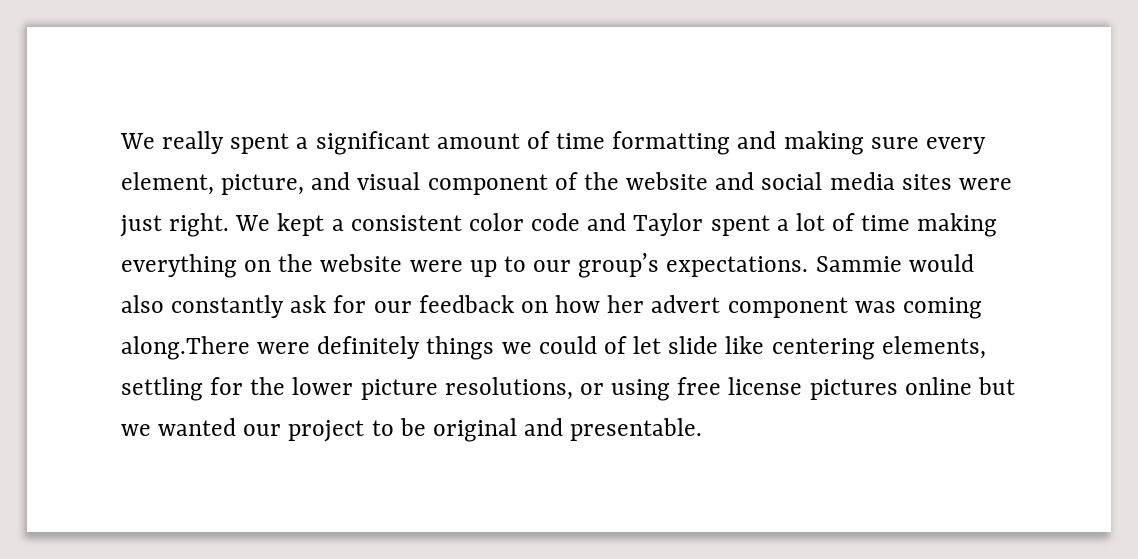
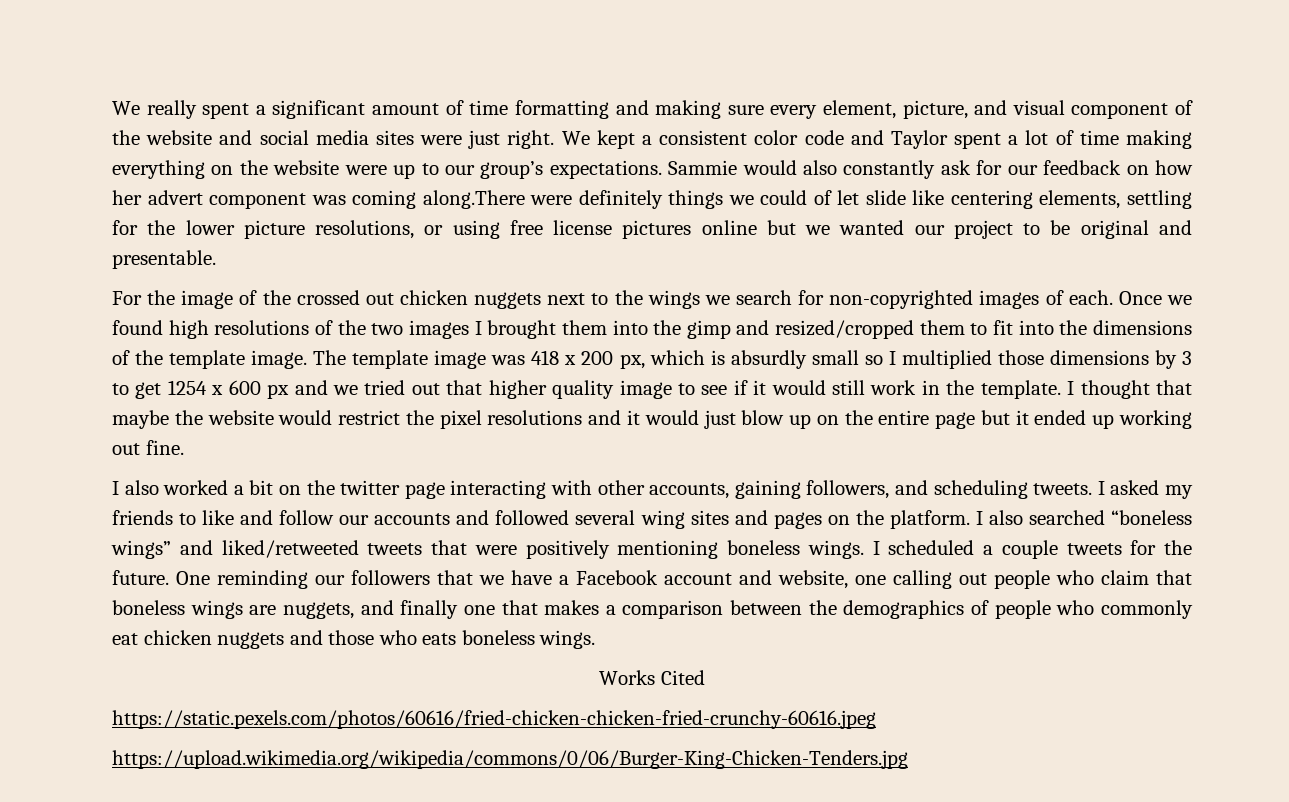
+ For the image of the crossed out chicken nuggets next to the wings we search for non-copyrighted images of each. Once we found high resolutions of the two images I brought them into the gimp and resized/cropped them to fit into the dimensions of the template image. The template image was 418 x 200 px, which is absurdly small so I multiplied those dimensions by 3 to get 1254 x 600 px and we tried out that higher quality image to see if it would still work in the template. I thought that maybe the website would restrict the pixel resolutions and it would just blow up on the entire page but it ended up working out fine.
+ I also worked a bit on the twitter page interacting with other accounts, gaining followers, and scheduling tweets. I asked my friends to like and follow our accounts and followed several wing sites and pages on the platform. I also searched “boneless wings” and liked/retweeted tweets that were positively mentioning boneless wings. I scheduled a couple tweets for the future. One reminding our followers that we have a Facebook account and website, one calling out people who claim that boneless wings are nuggets, and finally one that makes a comparison between the demographics of people who commonly eat chicken nuggets and those who eats boneless wings.
+ Works Cited
+ https://static.pexels.com/photos/60616/fried-chicken-chicken-fried-crunchy-60616.jpeg
+ https://upload.wikimedia.org/wikipedia/commons/0/06/Burger-King-Chicken-Tenders.jpg

